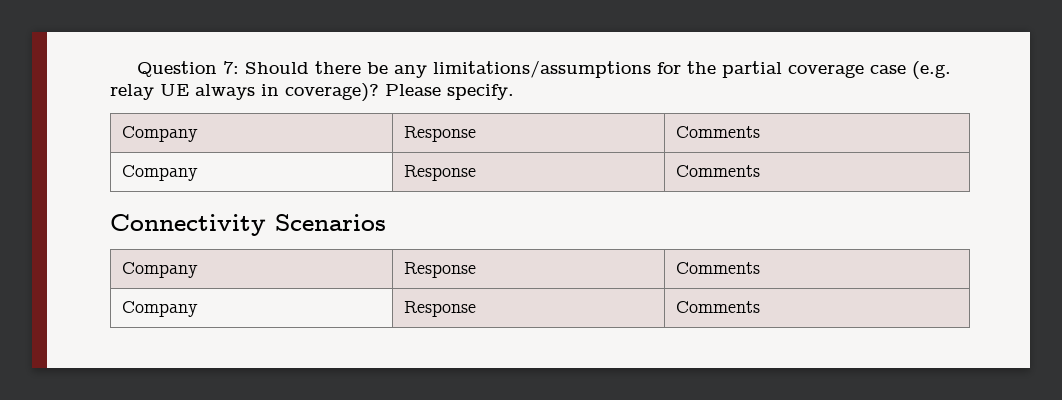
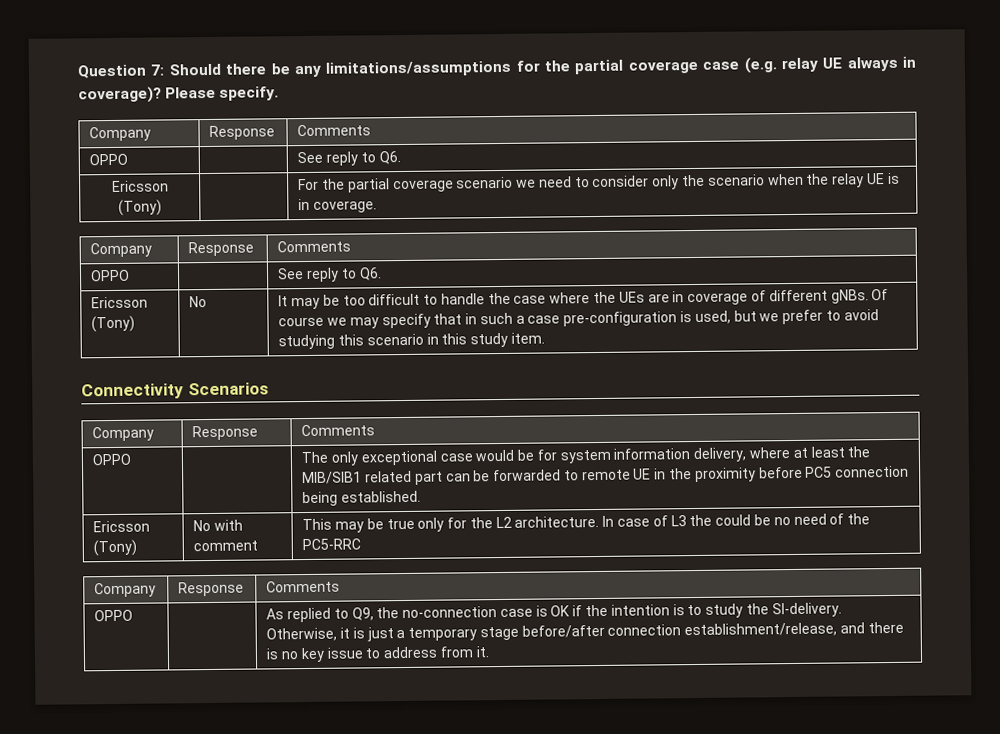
  Please specify.
  Company | Response | Comments
+ OPPO | | See reply to Q6.
+ Ericsson (Tony) | | For the partial coverage scenario we need to consider only the scenario when the relay UE is in coverage.
  Company | Response | Comments
+ OPPO | | See reply to Q6.
+ Ericsson (Tony) | No | It may be too difficult to handle the case where the UEs are in coverage of different gNBs. Of course we may specify that in such a case pre-configuration is used, but we prefer to avoid studying this scenario in this study item.
  Connectivity Scenarios
  Company | Response | Comments
+ OPPO | | The only exceptional case would be for system information delivery, where at least the MIB/SIB1 related part can be forwarded to remote UE in the proximity before PC5 connection being established.
+ Ericsson (Tony) | No with comment | This may be true only for the L2 architecture. In case of L3 the could be no need of the PC5-RRC
  Company | Response | Comments
+ OPPO | | As replied to Q9, the no-connection case is OK if the intention is to study the SI-delivery. Otherwise, it is just a temporary stage before/after connection establishment/release, and there is no key issue to address from it.

